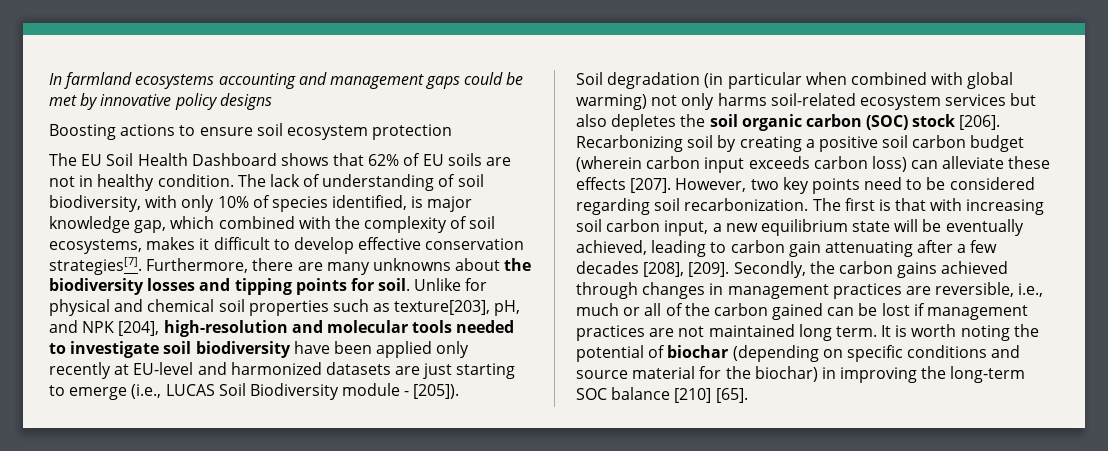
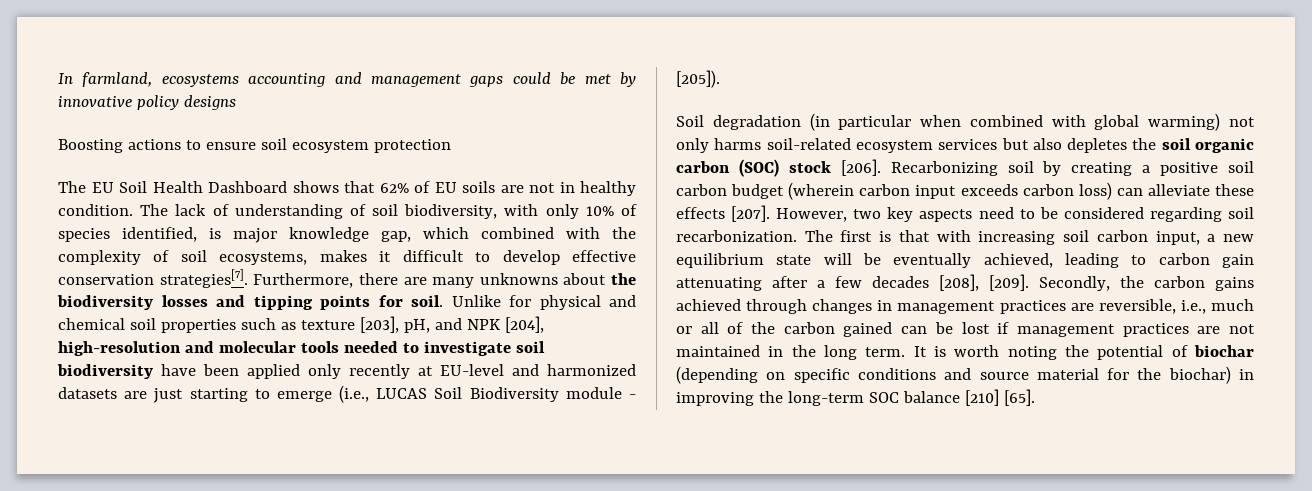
- In farmland ecosystems accounting and management gaps could be met by innovative policy designs
+ In farmland, ecosystems accounting and management gaps could be met by innovative policy designs
- Unlike for physical and chemical soil properties such as texture[203], pH, and NPK [204], high-resolution and molecular tools needed to investigate soil biodiversity have been applied only recently at EU-level and harmonized datasets are just starting to emerge (i.e., LUCAS Soil Biodiversity module - [205]).
+ Unlike for physical and chemical soil properties such as texture [203], pH, and NPK [204], high-resolution and molecular tools needed to investigate soil biodiversity have been applied only recently at EU-level and harmonized datasets are just starting to emerge (i.e., LUCAS Soil Biodiversity module - [205]).
- However, two key points need to be considered regarding soil recarbonization.
+ However, two key aspects need to be considered regarding soil recarbonization.
- Secondly, the carbon gains achieved through changes in management practices are reversible, i.e., much or all of the carbon gained can be lost if management practices are not maintained long term.
+ Secondly, the carbon gains achieved through changes in management practices are reversible, i.e., much or all of the carbon gained can be lost if management practices are not maintained in the long term.

